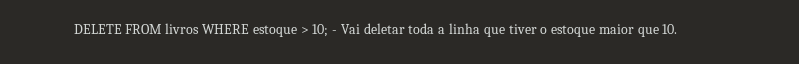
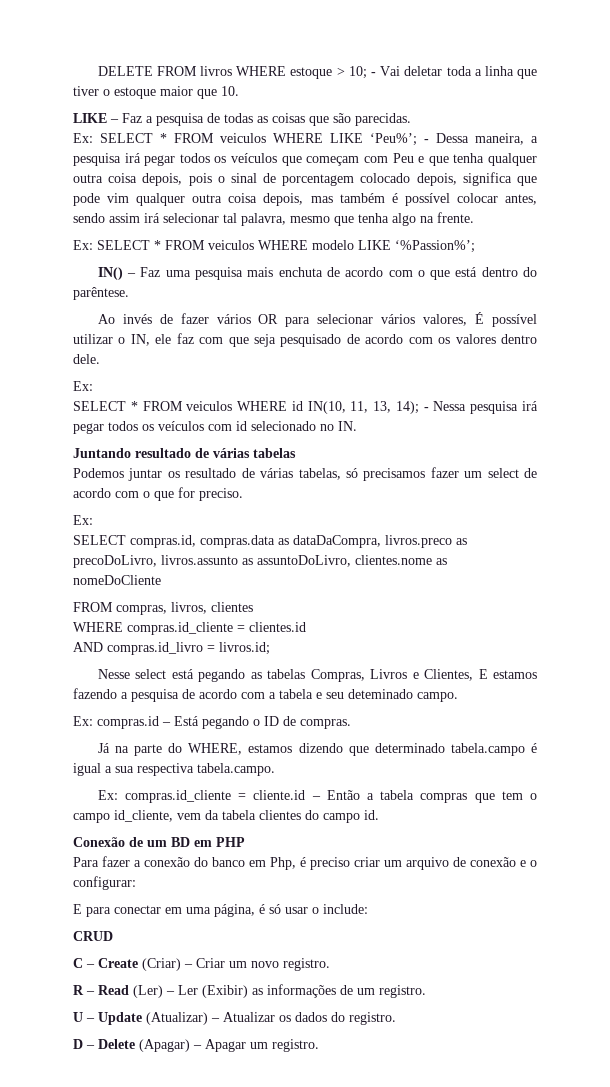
+ LIKE – Faz a pesquisa de todas as coisas que são parecidas.
+ Ex: SELECT * FROM veiculos WHERE LIKE ‘Peu%’; - Dessa maneira, a pesquisa irá pegar todos os veículos que começam com Peu e que tenha qualquer outra coisa depois, pois o sinal de porcentagem colocado depois, significa que pode vim qualquer outra coisa depois, mas também é possível colocar antes, sendo assim irá selecionar tal palavra, mesmo que tenha algo na frente.
+ Ex: SELECT * FROM veiculos WHERE modelo LIKE ‘%Passion%’;
+ IN() – Faz uma pesquisa mais enchuta de acordo com o que está dentro do parêntese.
+ Ao invés de fazer vários OR para selecionar vários valores, É possível utilizar o IN, ele faz com que seja pesquisado de acordo com os valores dentro dele.
+ Ex:
+ SELECT * FROM veiculos WHERE id IN(10, 11, 13, 14); - Nessa pesquisa irá pegar todos os veículos com id selecionado no IN.
+ Juntando resultado de várias tabelas
+ Podemos juntar os resultado de várias tabelas, só precisamos fazer um select de acordo com o que for preciso.
+ Ex:
+ SELECT compras.id, compras.data as dataDaCompra, livros.preco as precoDoLivro, livros.assunto as assuntoDoLivro, clientes.nome as nomeDoCliente
+ FROM compras, livros, clientes
+ WHERE compras.id_cliente = clientes.id
+ AND compras.id_livro = livros.id;
+ Nesse select está pegando as tabelas Compras, Livros e Clientes, E estamos fazendo a pesquisa de acordo com a tabela e seu deteminado campo.
+ Ex: compras.id – Está pegando o ID de compras.
+ Já na parte do WHERE, estamos dizendo que determinado tabela.campo é igual a sua respectiva tabela.campo.
+ Ex: compras.id_cliente = cliente.id – Então a tabela compras que tem o campo id_cliente, vem da tabela clientes do campo id.
+ Conexão de um BD em PHP
+ Para fazer a conexão do banco em Php, é preciso criar um arquivo de conexão e o configurar:
+ E para conectar em uma página, é só usar o include:
+ CRUD
+ C – Create (Criar) – Criar um novo registro.
+ R – Read (Ler) – Ler (Exibir) as informações de um registro.
+ U – Update (Atualizar) – Atualizar os dados do registro.
+ D – Delete (Apagar) – Apagar um registro.

